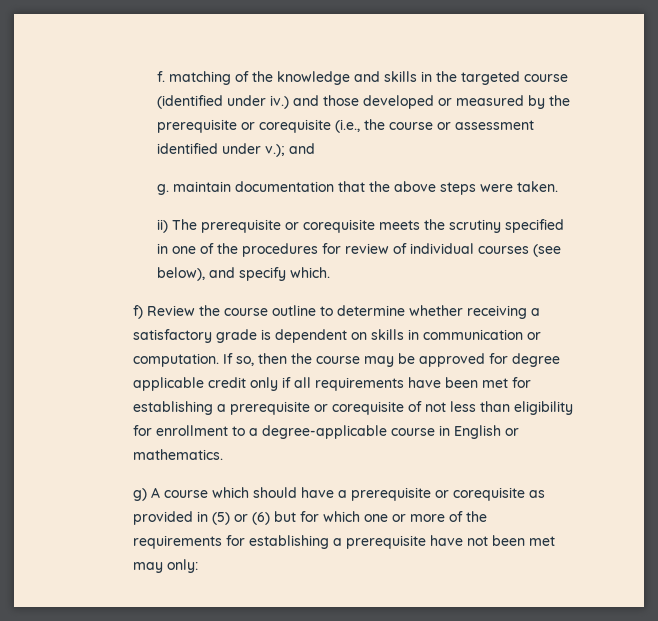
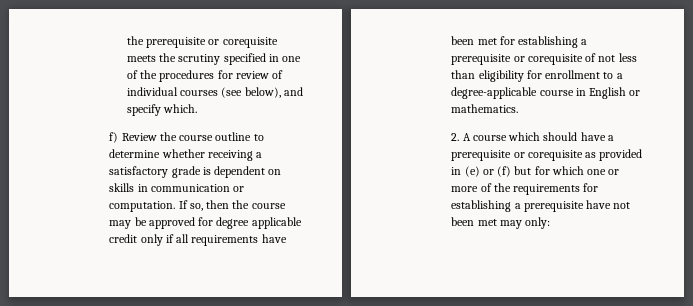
- f. matching of the knowledge and skills in the targeted course (identified under iv.) and those developed or measured by the prerequisite or corequisite (i.e., the course or assessment identified under v.); and
- g. maintain documentation that the above steps were taken.
- ii) The prerequisite or corequisite meets the scrutiny specified in one of the procedures for review of individual courses (see below), and specify which.
+ the prerequisite or corequisite meets the scrutiny specified in one of the procedures for review of individual courses (see below), and specify which.
- g) A course which should have a prerequisite or corequisite as provided in (5) or (6) but for which one or more of the requirements for establishing a prerequisite have not been met may only:
+ 2. A course which should have a prerequisite or corequisite as provided in (e) or (f) but for which one or more of the requirements for establishing a prerequisite have not been met may only:

